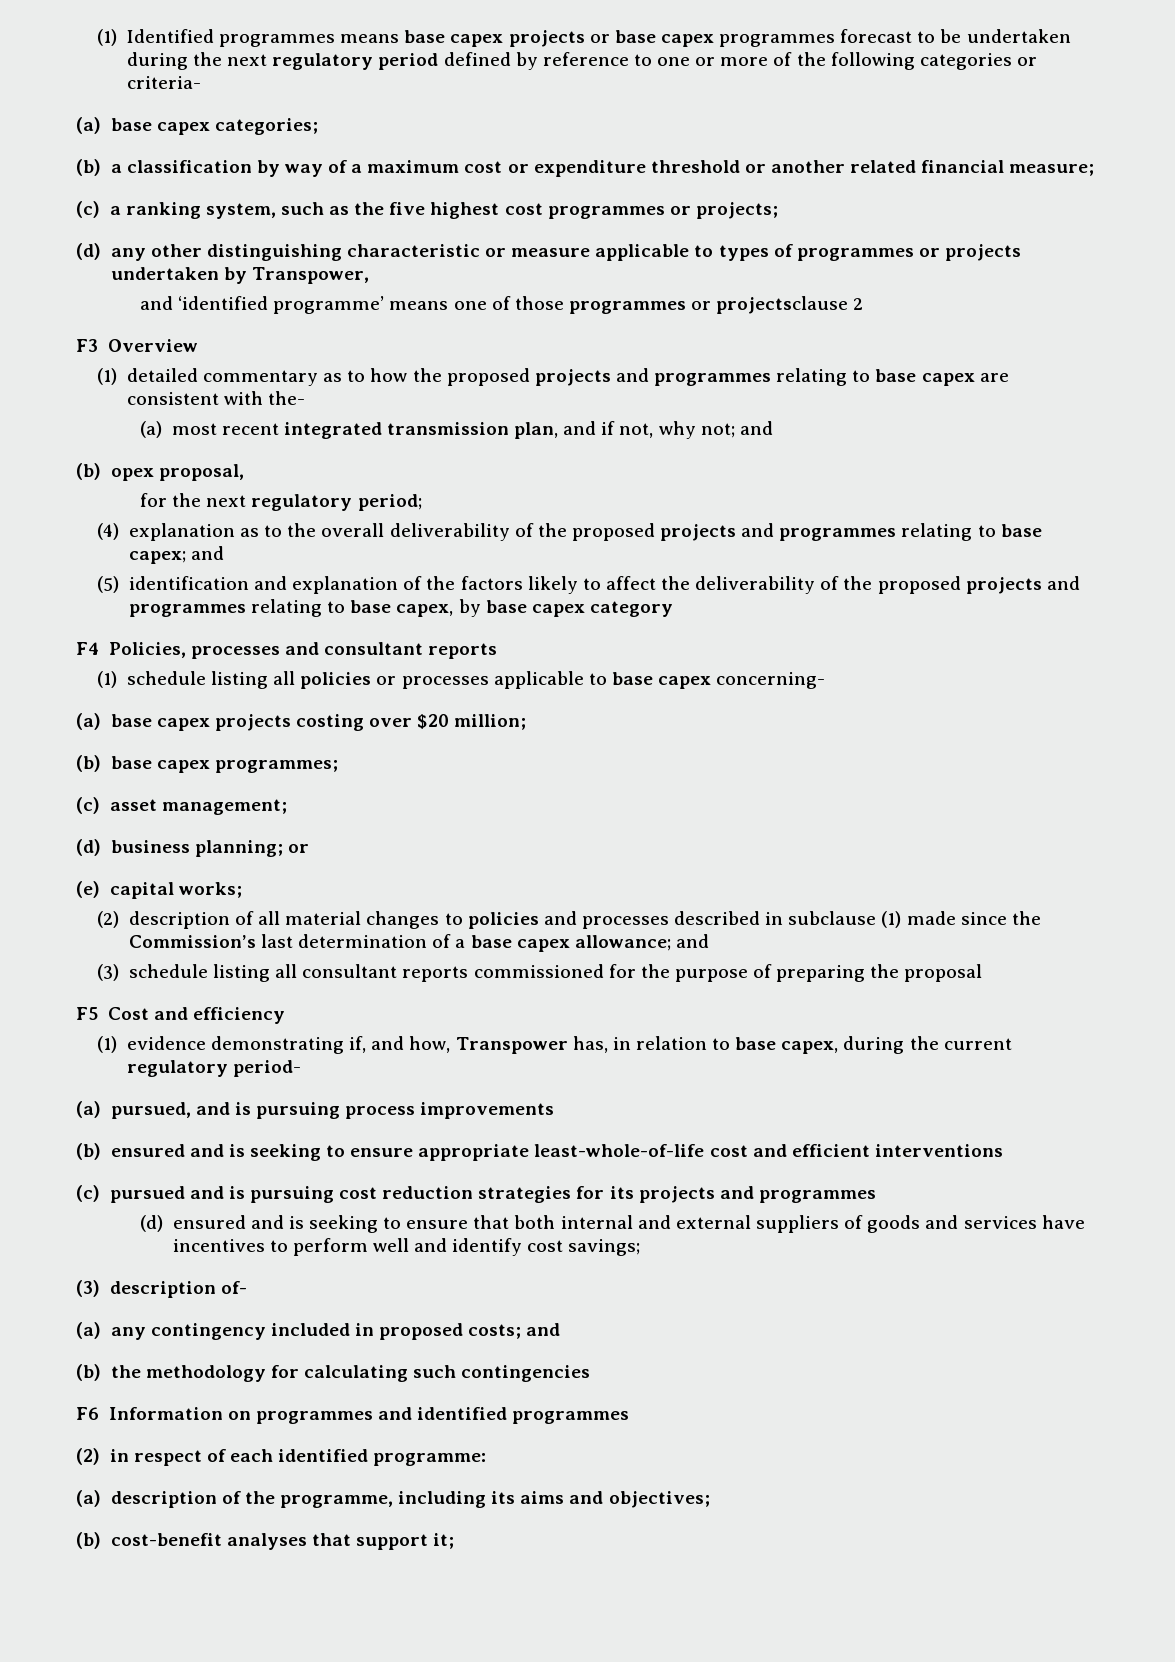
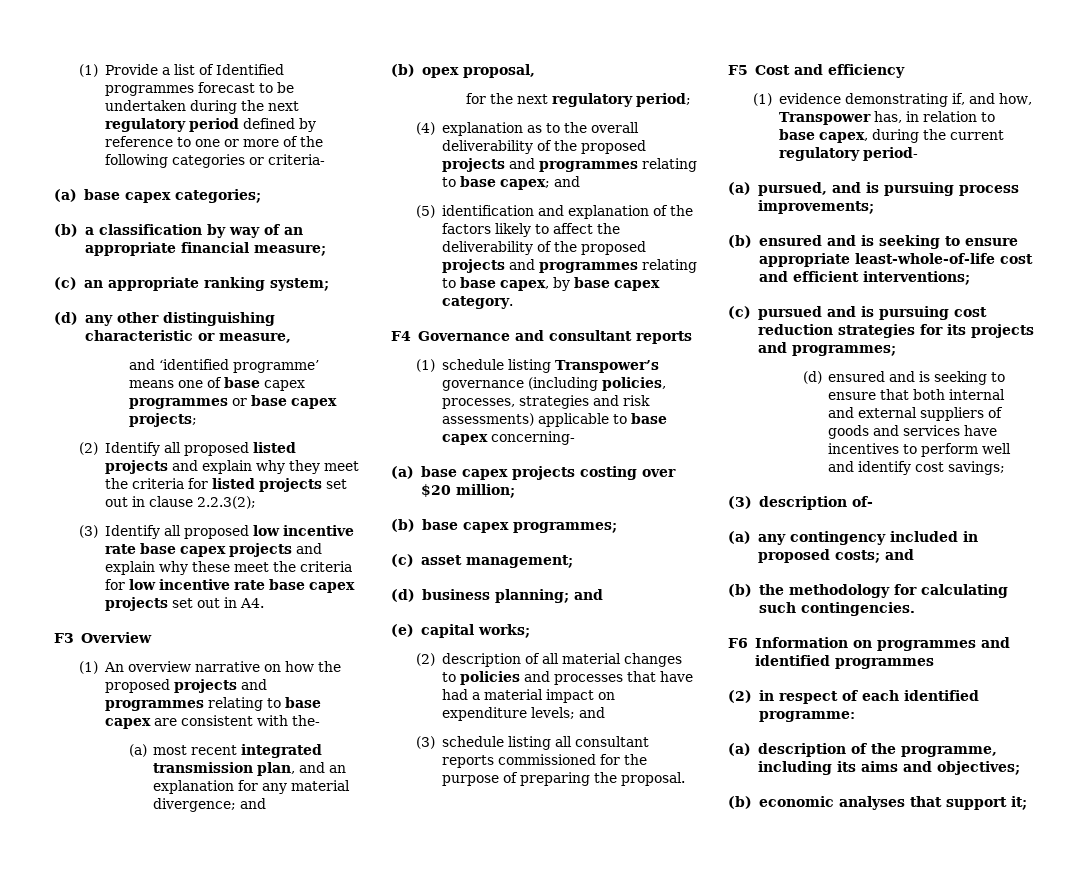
- (1) Identified programmes means base capex projects or base capex programmes forecast to be undertaken during the next regulatory period defined by reference to one or more of the following categories or criteria-
+ (1) Provide a list of Identified programmes forecast to be undertaken during the next regulatory period defined by reference to one or more of the following categories or criteria-
- (b) a classification by way of a maximum cost or expenditure threshold or another related financial measure;
- (c) a ranking system, such as the five highest cost programmes or projects;
+ (b) a classification by way of an appropriate financial measure;
+ (c) an appropriate ranking system;
- (d) any other distinguishing characteristic or measure applicable to types of programmes or projects undertaken by Transpower,
+ (d) any other distinguishing characteristic or measure,
- and ‘identified programme’ means one of those programmes or projectsclause 2
+ and ‘identified programme’ means one of base capex programmes or base capex projects;
+ (2) Identify all proposed listed projects and explain why they meet the criteria for listed projects set out in clause 2.2.3(2);
+ (3) Identify all proposed low incentive rate base capex projects and explain why these meet the criteria for low incentive rate base capex projects set out in A4.
- (1) detailed commentary as to how the proposed projects and programmes relating to base capex are consistent with the-
+ (1) An overview narrative on how the proposed projects and programmes relating to base capex are consistent with the-
- (a) most recent integrated transmission plan, and if not, why not; and
+ (a) most recent integrated transmission plan, and an explanation for any material divergence; and
- (5) identification and explanation of the factors likely to affect the deliverability of the proposed projects and programmes relating to base capex, by base capex category
+ (5) identification and explanation of the factors likely to affect the deliverability of the proposed projects and programmes relating to base capex, by base capex category.
- F4 Policies, processes and consultant reports
+ F4 Governance and consultant reports
- (1) schedule listing all policies or processes applicable to base capex concerning-
+ (1) schedule listing Transpower’s governance (including policies, processes, strategies and risk assessments) applicable to base capex concerning-
- (d) business planning; or
+ (d) business planning; and
- (2) description of all material changes to policies and processes described in subclause (1) made since the Commission’s last determination of a base capex allowance; and
+ (2) description of all material changes to policies and processes that have had a material impact on expenditure levels; and
- (3) schedule listing all consultant reports commissioned for the purpose of preparing the proposal
+ (3) schedule listing all consultant reports commissioned for the purpose of preparing the proposal.
- (a) pursued, and is pursuing process improvements
+ (a) pursued, and is pursuing process improvements;
- (b) ensured and is seeking to ensure appropriate least-whole-of-life cost and efficient interventions
+ (b) ensured and is seeking to ensure appropriate least-whole-of-life cost and efficient interventions;
- (c) pursued and is pursuing cost reduction strategies for its projects and programmes
+ (c) pursued and is pursuing cost reduction strategies for its projects and programmes;
- (b) the methodology for calculating such contingencies
+ (b) the methodology for calculating such contingencies.
- (b) cost-benefit analyses that support it;
+ (b) economic analyses that support it;

